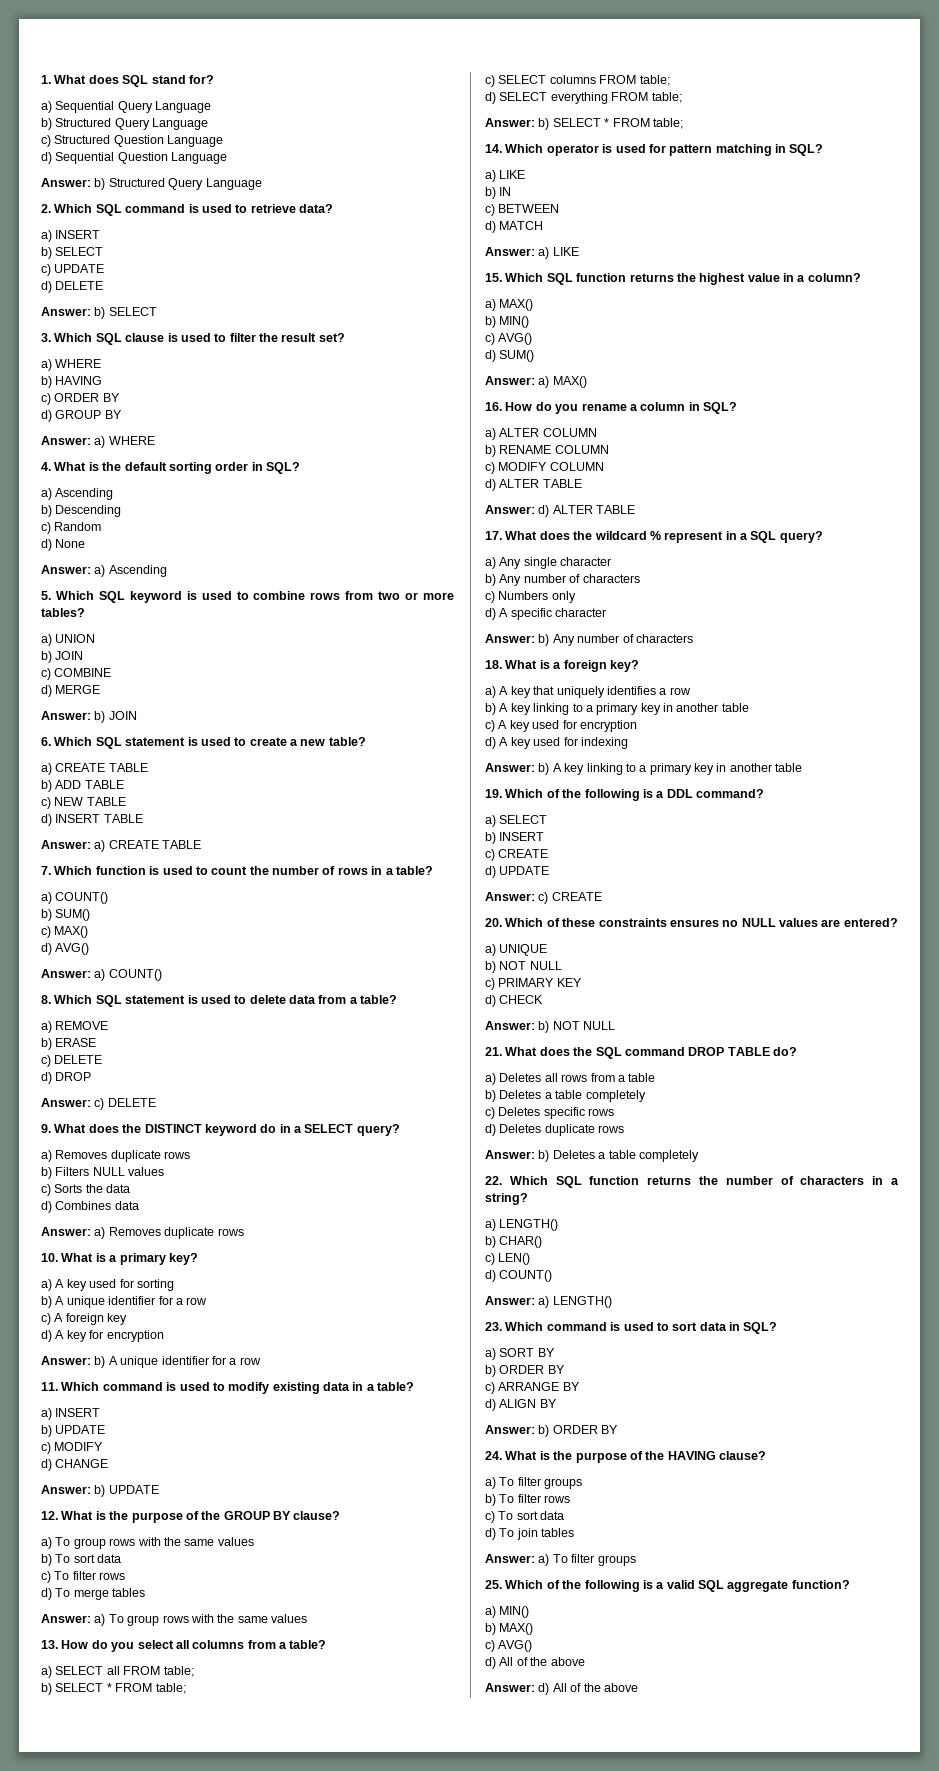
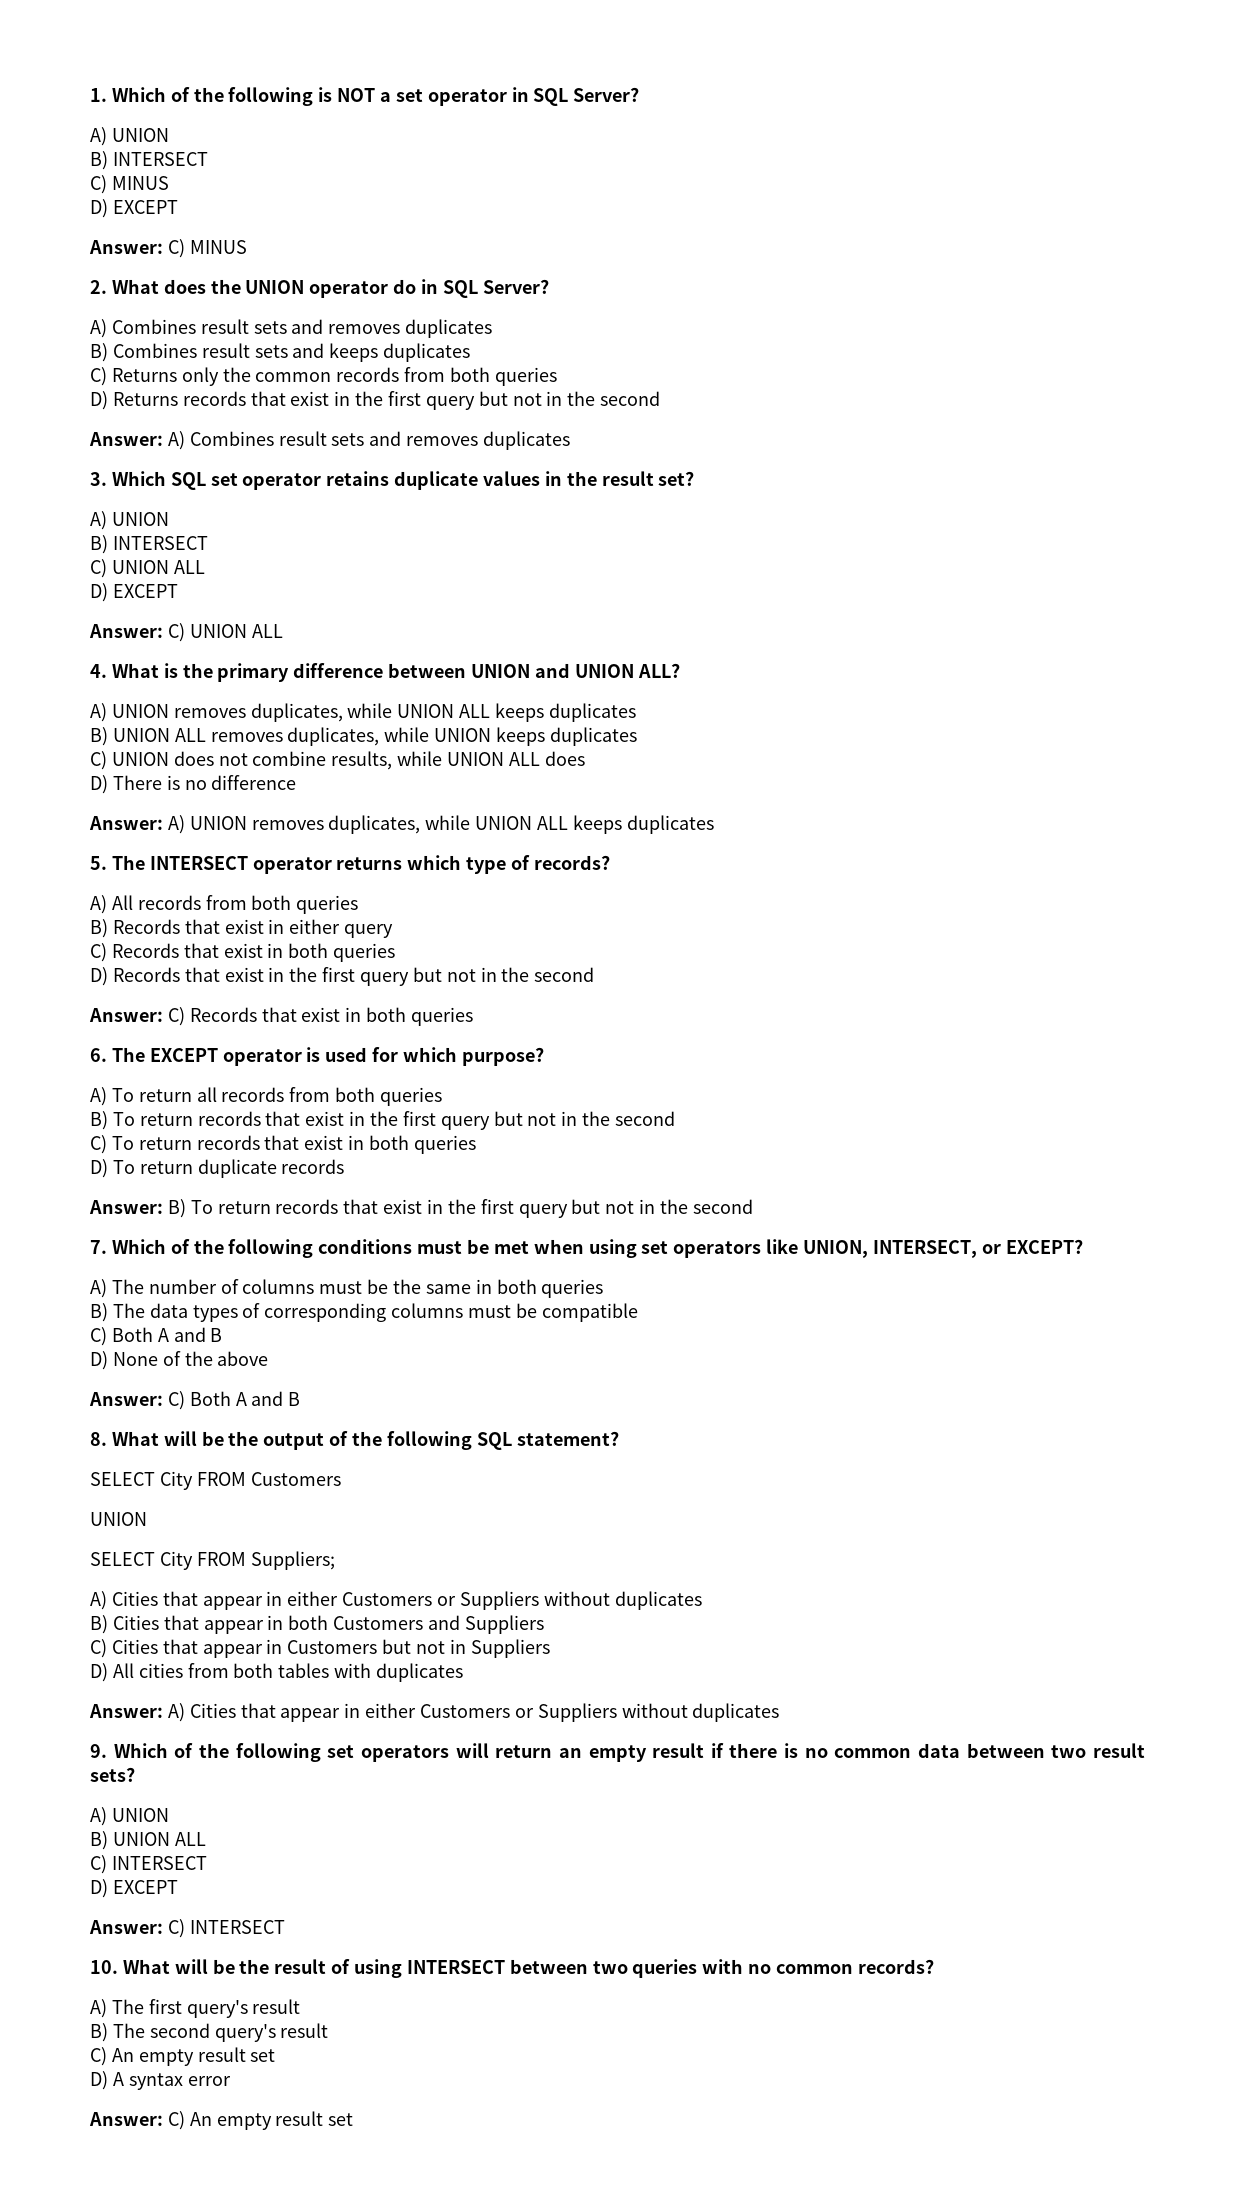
- 1. What does SQL stand for?
- a) Sequential Query Language
- b) Structured Query Language
- c) Structured Question Language
- d) Sequential Question Language
- Answer: b) Structured Query Language
- 2. Which SQL command is used to retrieve data?
- a) INSERT
- b) SELECT
- c) UPDATE
- d) DELETE
- Answer: b) SELECT
- 3. Which SQL clause is used to filter the result set?
- a) WHERE
- b) HAVING
- c) ORDER BY
- d) GROUP BY
- Answer: a) WHERE
- 4. What is the default sorting order in SQL?
- a) Ascending
- b) Descending
- c) Random
- d) None
- Answer: a) Ascending
- 5. Which SQL keyword is used to combine rows from two or more tables?
- a) UNION
- b) JOIN
- c) COMBINE
- d) MERGE
- Answer: b) JOIN
- 6. Which SQL statement is used to create a new table?
- a) CREATE TABLE
- b) ADD TABLE
- c) NEW TABLE
- d) INSERT TABLE
- Answer: a) CREATE TABLE
- 7. Which function is used to count the number of rows in a table?
- a) COUNT()
- b) SUM()
- c) MAX()
- d) AVG()
- Answer: a) COUNT()
- 8. Which SQL statement is used to delete data from a table?
- a) REMOVE
- b) ERASE
- c) DELETE
- d) DROP
- Answer: c) DELETE
- 9. What does the DISTINCT keyword do in a SELECT query?
- a) Removes duplicate rows
- b) Filters NULL values
- c) Sorts the data
- d) Combines data
- Answer: a) Removes duplicate rows
- 10. What is a primary key?
- a) A key used for sorting
- b) A unique identifier for a row
- c) A foreign key
- d) A key for encryption
- Answer: b) A unique identifier for a row
- 11. Which command is used to modify existing data in a table?
- a) INSERT
- b) UPDATE
- c) MODIFY
- d) CHANGE
- Answer: b) UPDATE
- 12. What is the purpose of the GROUP BY clause?
- a) To group rows with the same values
- b) To sort data
- c) To filter rows
- d) To merge tables
- Answer: a) To group rows with the same values
- 13. How do you select all columns from a table?
- a) SELECT all FROM table;
- b) SELECT * FROM table;
- c) SELECT columns FROM table;
- d) SELECT everything FROM table;
- Answer: b) SELECT * FROM table;
- 14. Which operator is used for pattern matching in SQL?
- a) LIKE
- b) IN
- c) BETWEEN
- d) MATCH
- Answer: a) LIKE
- 15. Which SQL function returns the highest value in a column?
- a) MAX()
- b) MIN()
- c) AVG()
- d) SUM()
- Answer: a) MAX()
- 16. How do you rename a column in SQL?
- a) ALTER COLUMN
- b) RENAME COLUMN
- c) MODIFY COLUMN
- d) ALTER TABLE
- Answer: d) ALTER TABLE
- 17. What does the wildcard % represent in a SQL query?
- a) Any single character
- b) Any number of characters
- c) Numbers only
- d) A specific character
- Answer: b) Any number of characters
- 18. What is a foreign key?
- a) A key that uniquely identifies a row
- b) A key linking to a primary key in another table
- c) A key used for encryption
- d) A key used for indexing
- Answer: b) A key linking to a primary key in another table
- 19. Which of the following is a DDL command?
- a) SELECT
- b) INSERT
- c) CREATE
- d) UPDATE
- Answer: c) CREATE
- 20. Which of these constraints ensures no NULL values are entered?
- a) UNIQUE
- b) NOT NULL
- c) PRIMARY KEY
- d) CHECK
- Answer: b) NOT NULL
- 21. What does the SQL command DROP TABLE do?
- a) Deletes all rows from a table
- b) Deletes a table completely
- c) Deletes specific rows
- d) Deletes duplicate rows
- Answer: b) Deletes a table completely
- 22. Which SQL function returns the number of characters in a string?
- a) LENGTH()
- b) CHAR()
- c) LEN()
- d) COUNT()
- Answer: a) LENGTH()
- 23. Which command is used to sort data in SQL?
- a) SORT BY
- b) ORDER BY
- c) ARRANGE BY
- d) ALIGN BY
- Answer: b) ORDER BY
- 24. What is the purpose of the HAVING clause?
- a) To filter groups
- b) To filter rows
- c) To sort data
- d) To join tables
- Answer: a) To filter groups
- 25. Which of the following is a valid SQL aggregate function?
- a) MIN()
- b) MAX()
- c) AVG()
- d) All of the above
- Answer: d) All of the above
+ 1. Which of the following is NOT a set operator in SQL Server?
+ A) UNION
+ B) INTERSECT
+ C) MINUS
+ D) EXCEPT
+ Answer: C) MINUS
+ 2. What does the UNION operator do in SQL Server?
+ A) Combines result sets and removes duplicates
+ B) Combines result sets and keeps duplicates
+ C) Returns only the common records from both queries
+ D) Returns records that exist in the first query but not in the second
+ Answer: A) Combines result sets and removes duplicates
+ 3. Which SQL set operator retains duplicate values in the result set?
+ A) UNION
+ B) INTERSECT
+ C) UNION ALL
+ D) EXCEPT
+ Answer: C) UNION ALL
+ 4. What is the primary difference between UNION and UNION ALL?
+ A) UNION removes duplicates, while UNION ALL keeps duplicates
+ B) UNION ALL removes duplicates, while UNION keeps duplicates
+ C) UNION does not combine results, while UNION ALL does
+ D) There is no difference
+ Answer: A) UNION removes duplicates, while UNION ALL keeps duplicates
+ 5. The INTERSECT operator returns which type of records?
+ A) All records from both queries
+ B) Records that exist in either query
+ C) Records that exist in both queries
+ D) Records that exist in the first query but not in the second
+ Answer: C) Records that exist in both queries
+ 6. The EXCEPT operator is used for which purpose?
+ A) To return all records from both queries
+ B) To return records that exist in the first query but not in the second
+ C) To return records that exist in both queries
+ D) To return duplicate records
+ Answer: B) To return records that exist in the first query but not in the second
+ 7. Which of the following conditions must be met when using set operators like UNION, INTERSECT, or EXCEPT?
+ A) The number of columns must be the same in both queries
+ B) The data types of corresponding columns must be compatible
+ C) Both A and B
+ D) None of the above
+ Answer: C) Both A and B
+ 8. What will be the output of the following SQL statement?
+ SELECT City FROM Customers
+ UNION
+ SELECT City FROM Suppliers;
+ A) Cities that appear in either Customers or Suppliers without duplicates
+ B) Cities that appear in both Customers and Suppliers
+ C) Cities that appear in Customers but not in Suppliers
+ D) All cities from both tables with duplicates
+ Answer: A) Cities that appear in either Customers or Suppliers without duplicates
+ 9. Which of the following set operators will return an empty result if there is no common data between two result sets?
+ A) UNION
+ B) UNION ALL
+ C) INTERSECT
+ D) EXCEPT
+ Answer: C) INTERSECT
+ 10. What will be the result of using INTERSECT between two queries with no common records?
+ A) The first query's result
+ B) The second query's result
+ C) An empty result set
+ D) A syntax error
+ Answer: C) An empty result set

